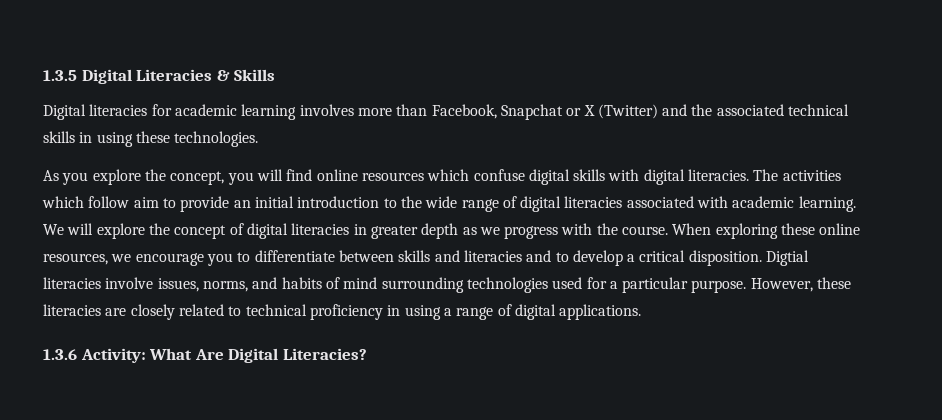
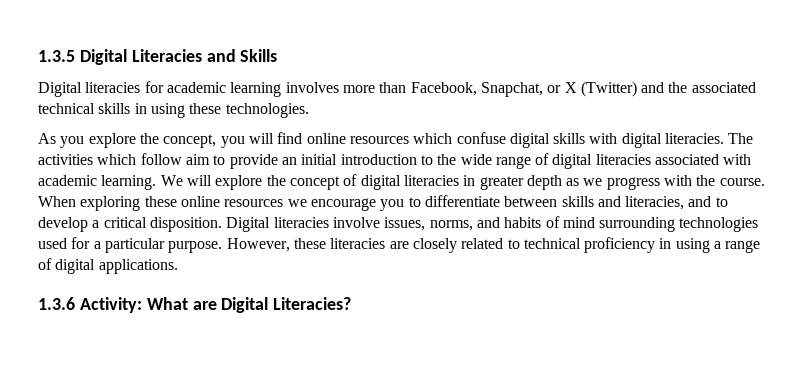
- 1.3.5 Digital Literacies & Skills
+ 1.3.5 Digital Literacies and Skills
- Digital literacies for academic learning involves more than Facebook, Snapchat or X (Twitter) and the associated technical skills in using these technologies.
+ Digital literacies for academic learning involves more than Facebook, Snapchat, or X (Twitter) and the associated technical skills in using these technologies.
- When exploring these online resources, we encourage you to differentiate between skills and literacies and to develop a critical disposition.
+ When exploring these online resources we encourage you to differentiate between skills and literacies, and to develop a critical disposition.
- Digtial literacies involve issues, norms, and habits of mind surrounding technologies used for a particular purpose.
+ Digital literacies involve issues, norms, and habits of mind surrounding technologies used for a particular purpose.
- 1.3.6 Activity: What Are Digital Literacies?
+ 1.3.6 Activity: What are Digital Literacies?

